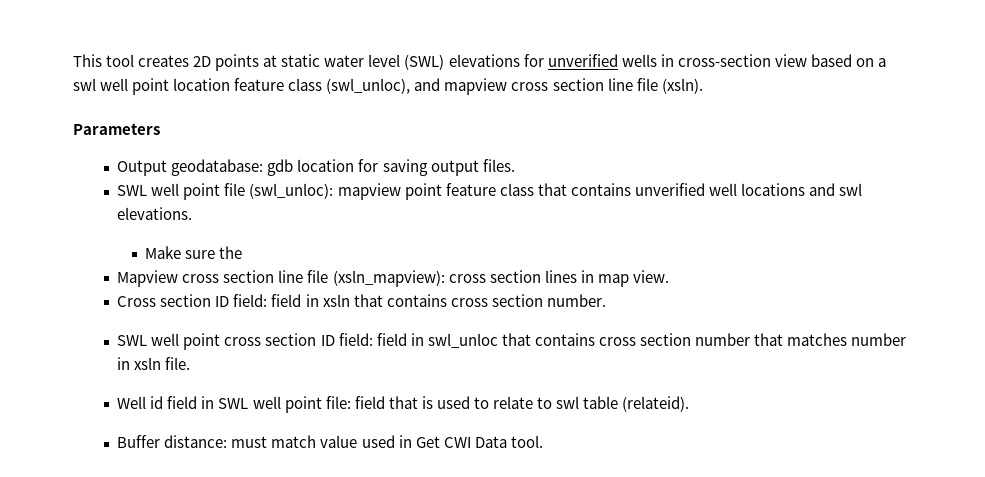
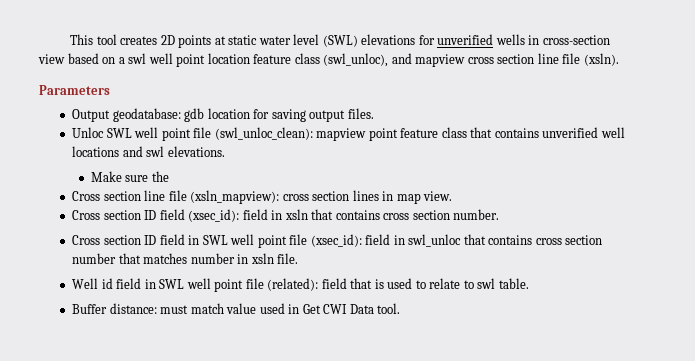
- SWL well point file (swl_unloc): mapview point feature class that contains unverified well locations and swl elevations.
+ Unloc SWL well point file (swl_unloc_clean): mapview point feature class that contains unverified well locations and swl elevations.
- Mapview cross section line file (xsln_mapview): cross section lines in map view.
+ Cross section line file (xsln_mapview): cross section lines in map view.
- Cross section ID field: field in xsln that contains cross section number.
+ Cross section ID field (xsec_id): field in xsln that contains cross section number.
- SWL well point cross section ID field: field in swl_unloc that contains cross section number that matches number in xsln file.
+ Cross section ID field in SWL well point file (xsec_id): field in swl_unloc that contains cross section number that matches number in xsln file.
- Well id field in SWL well point file: field that is used to relate to swl table (relateid).
+ Well id field in SWL well point file (related): field that is used to relate to swl table.

